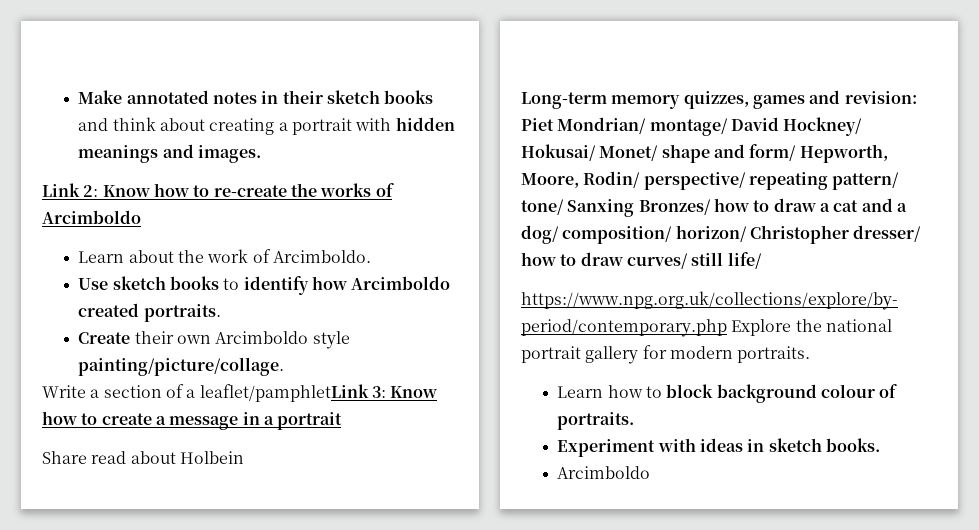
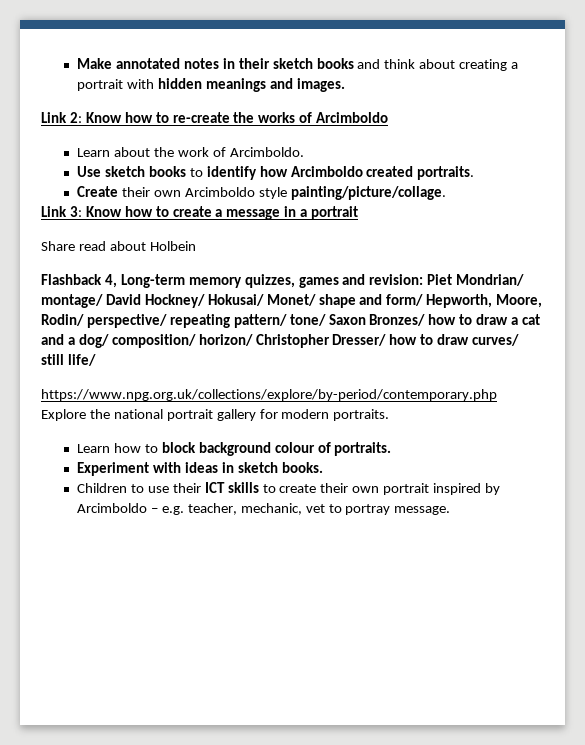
- Write a section of a leaflet/pamphletLink 3: Know how to create a message in a portrait
+ Link 3: Know how to create a message in a portrait
- Long-term memory quizzes, games and revision: Piet Mondrian/ montage/ David Hockney/ Hokusai/ Monet/ shape and form/ Hepworth, Moore, Rodin/ perspective/ repeating pattern/ tone/ Sanxing Bronzes/ how to draw a cat and a dog/ composition/ horizon/ Christopher dresser/ how to draw curves/ still life/
+ Flashback 4, Long-term memory quizzes, games and revision: Piet Mondrian/ montage/ David Hockney/ Hokusai/ Monet/ shape and form/ Hepworth, Moore, Rodin/ perspective/ repeating pattern/ tone/ Saxon Bronzes/ how to draw a cat and a dog/ composition/ horizon/ Christopher Dresser/ how to draw curves/ still life/
  Experiment with ideas in sketch books.
- Arcimboldo
+ Children to use their ICT skills to create their own portrait inspired by Arcimboldo – e.g. teacher, mechanic, vet to portray message.

